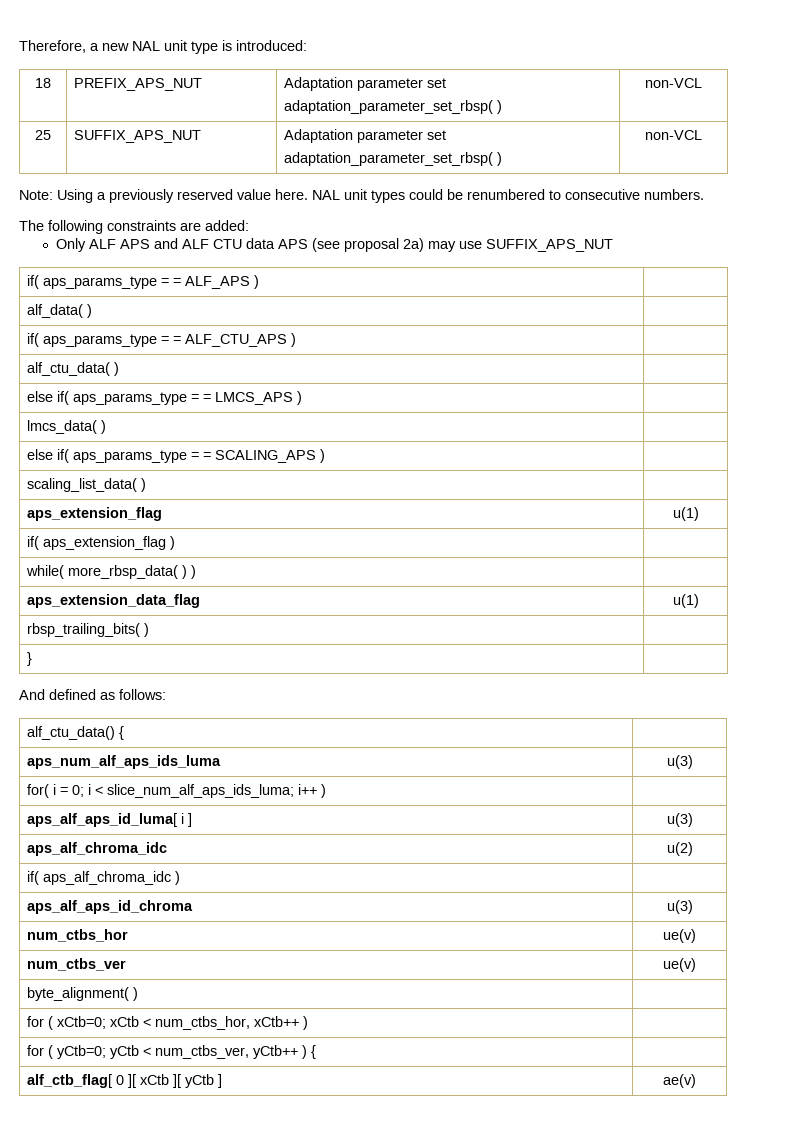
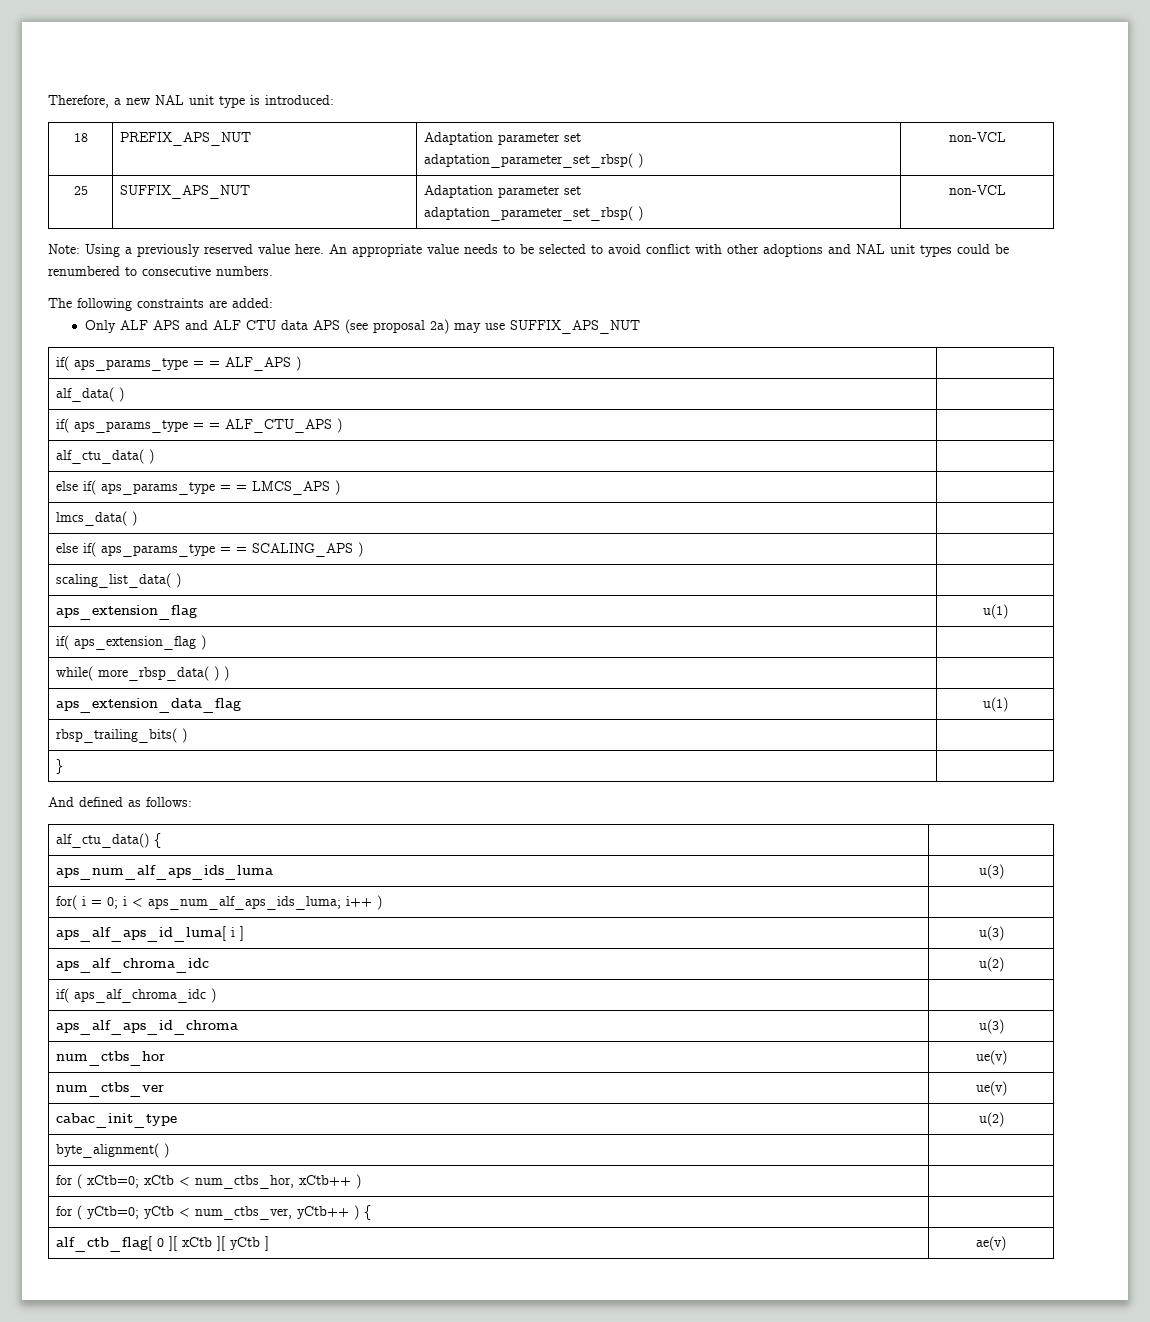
- NAL unit types could be renumbered to consecutive numbers.
+ An appropriate value needs to be selected to avoid conflict with other adoptions and NAL unit types could be renumbered to consecutive numbers.
- for( i = 0; i < slice_num_alf_aps_ids_luma; i++ ) |
+ for( i = 0; i < aps_num_alf_aps_ids_luma; i++ ) |
+ cabac_init_type | u(2)

